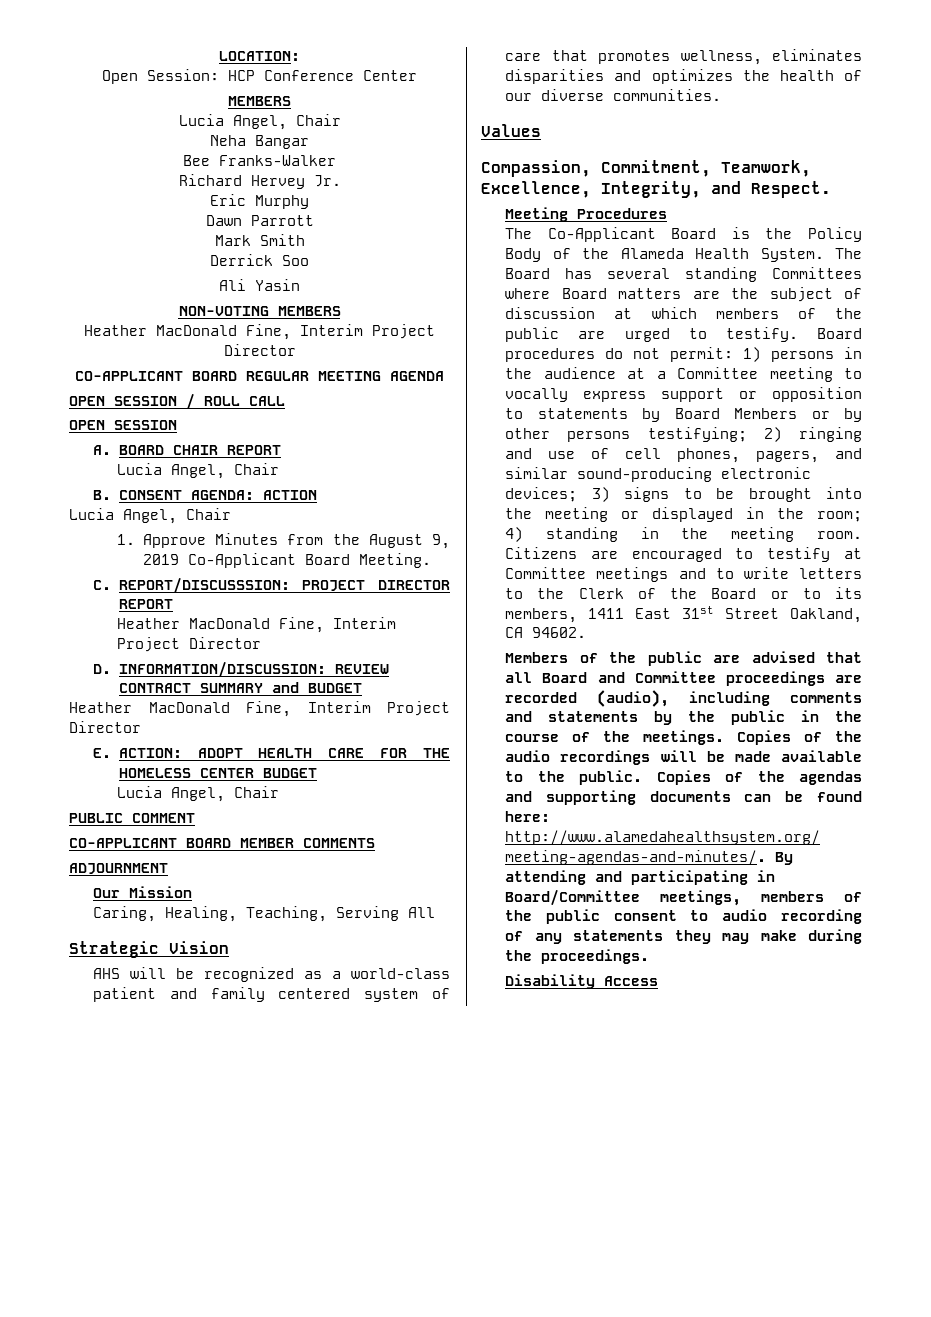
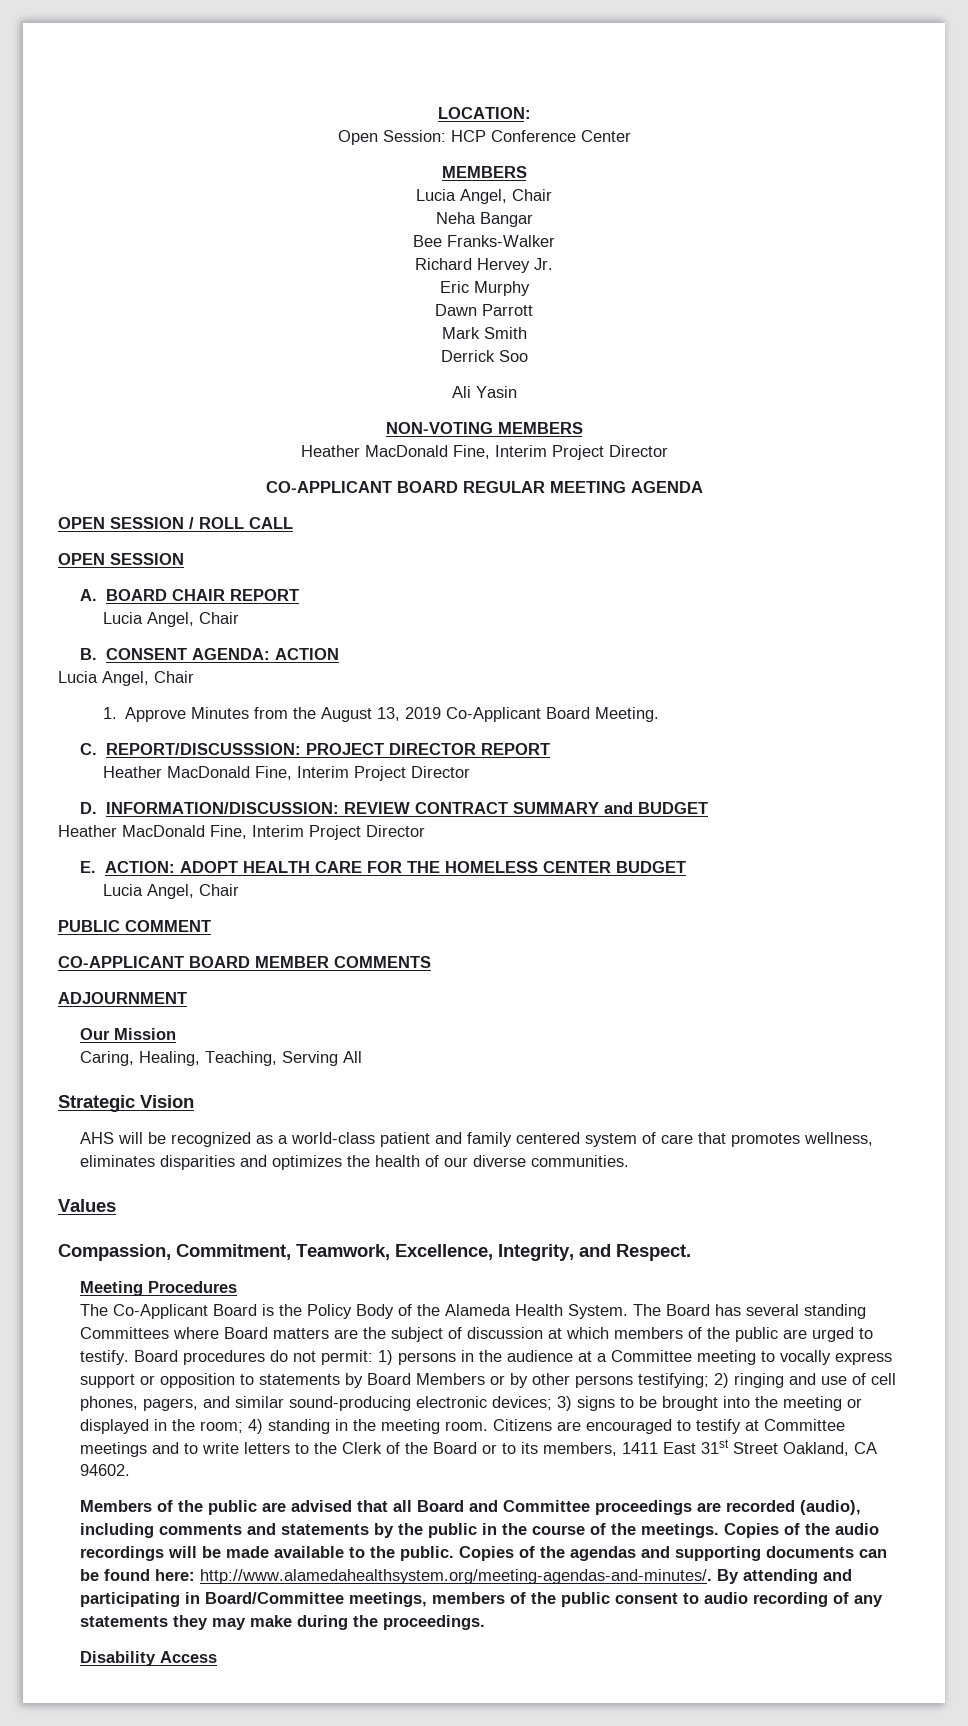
- 1. Approve Minutes from the August 9, 2019 Co-Applicant Board Meeting.
+ 1. Approve Minutes from the August 13, 2019 Co-Applicant Board Meeting.

